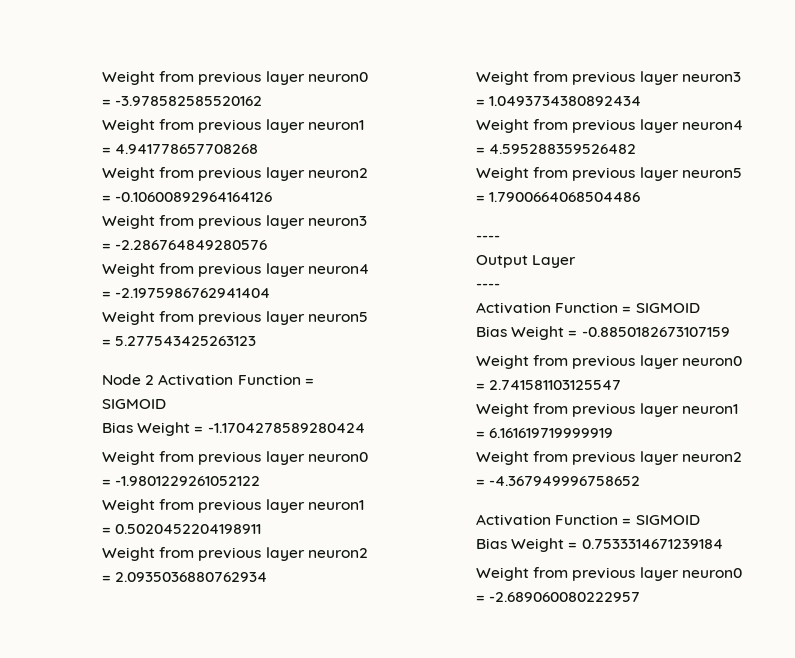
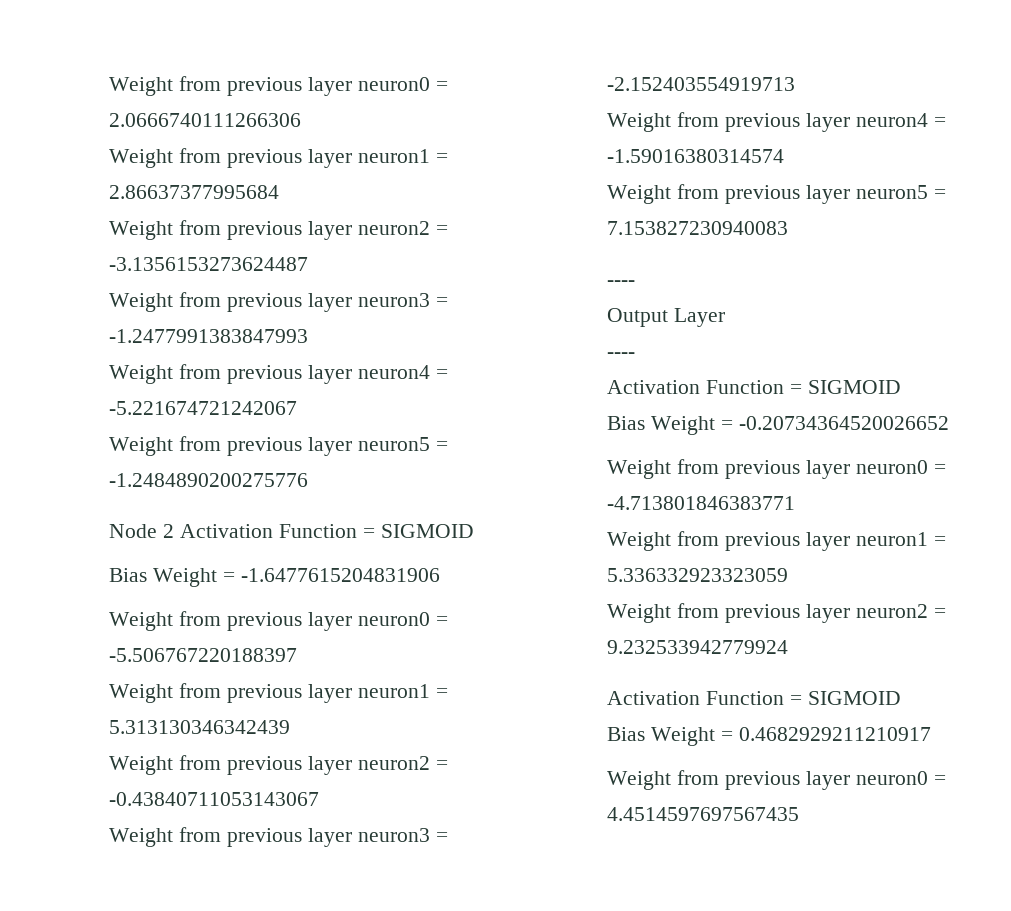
- Weight from previous layer neuron0 = -3.978582585520162
- Weight from previous layer neuron1 = 4.941778657708268
- Weight from previous layer neuron2 = -0.10600892964164126
- Weight from previous layer neuron3 = -2.286764849280576
- Weight from previous layer neuron4 = -2.1975986762941404
- Weight from previous layer neuron5 = 5.277543425263123
+ Weight from previous layer neuron0 = 2.0666740111266306
+ Weight from previous layer neuron1 = 2.86637377995684
+ Weight from previous layer neuron2 = -3.1356153273624487
+ Weight from previous layer neuron3 = -1.2477991383847993
+ Weight from previous layer neuron4 = -5.221674721242067
+ Weight from previous layer neuron5 = -1.2484890200275776
- Bias Weight = -1.1704278589280424
- Weight from previous layer neuron0 = -1.9801229261052122
- Weight from previous layer neuron1 = 0.5020452204198911
- Weight from previous layer neuron2 = 2.0935036880762934
- Weight from previous layer neuron3 = 1.0493734380892434
- Weight from previous layer neuron4 = 4.595288359526482
- Weight from previous layer neuron5 = 1.7900664068504486
+ Bias Weight = -1.6477615204831906
+ Weight from previous layer neuron0 = -5.506767220188397
+ Weight from previous layer neuron1 = 5.313130346342439
+ Weight from previous layer neuron2 = -0.43840711053143067
+ Weight from previous layer neuron3 = -2.152403554919713
+ Weight from previous layer neuron4 = -1.59016380314574
+ Weight from previous layer neuron5 = 7.153827230940083
- Bias Weight = -0.8850182673107159
- Weight from previous layer neuron0 = 2.741581103125547
- Weight from previous layer neuron1 = 6.161619719999919
- Weight from previous layer neuron2 = -4.367949996758652
+ Bias Weight = -0.20734364520026652
+ Weight from previous layer neuron0 = -4.713801846383771
+ Weight from previous layer neuron1 = 5.336332923323059
+ Weight from previous layer neuron2 = 9.232533942779924
  Activation Function = SIGMOID
- Bias Weight = 0.7533314671239184
- Weight from previous layer neuron0 = -2.689060080222957
+ Bias Weight = 0.4682929211210917
+ Weight from previous layer neuron0 = 4.4514597697567435

